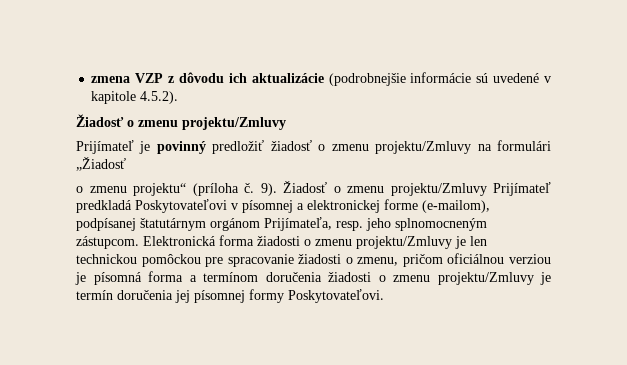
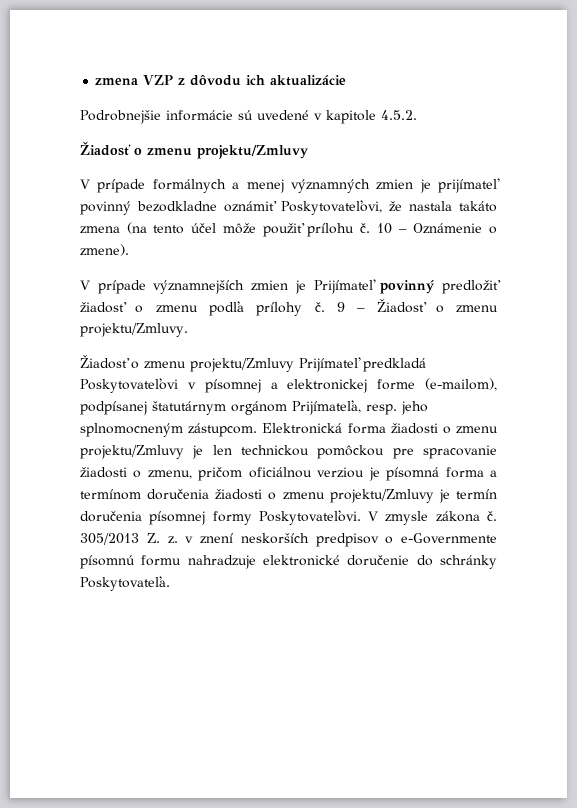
- zmena VZP z dôvodu ich aktualizácie (podrobnejšie informácie sú uvedené v kapitole 4.5.2).
+ zmena VZP z dôvodu ich aktualizácie
+ Podrobnejšie informácie sú uvedené v kapitole 4.5.2.
- Prijímateľ je povinný predložiť žiadosť o zmenu projektu/Zmluvy na formulári „Žiadosť
- o zmenu projektu“ (príloha č. 9). Žiadosť o zmenu projektu/Zmluvy Prijímateľ predkladá Poskytovateľovi v písomnej a elektronickej forme (e-mailom), podpísanej štatutárnym orgánom Prijímateľa, resp. jeho splnomocneným zástupcom.
+ V prípade formálnych a menej významných zmien je prijímateľ povinný bezodkladne oznámiť Poskytovateľovi, že nastala takáto zmena (na tento účel môže použiť prílohu č. 10 – Oznámenie o zmene).
+ V prípade významnejších zmien je Prijímateľ povinný predložiť žiadosť o zmenu podľa prílohy č. 9 – Žiadosť o zmenu projektu/Zmluvy.
+ Žiadosť o zmenu projektu/Zmluvy Prijímateľ predkladá Poskytovateľovi v písomnej a elektronickej forme (e-mailom), podpísanej štatutárnym orgánom Prijímateľa, resp. jeho splnomocneným zástupcom.
- Elektronická forma žiadosti o zmenu projektu/Zmluvy je len technickou pomôckou pre spracovanie žiadosti o zmenu, pričom oficiálnou verziou je písomná forma a termínom doručenia žiadosti o zmenu projektu/Zmluvy je termín doručenia jej písomnej formy Poskytovateľovi.
+ Elektronická forma žiadosti o zmenu projektu/Zmluvy je len technickou pomôckou pre spracovanie žiadosti o zmenu, pričom oficiálnou verziou je písomná forma a termínom doručenia žiadosti o zmenu projektu/Zmluvy je termín doručenia písomnej formy Poskytovateľovi.
+ V zmysle zákona č. 305/2013 Z. z. v znení neskorších predpisov o e-Governmente písomnú formu nahradzuje elektronické doručenie do schránky Poskytovateľa.

